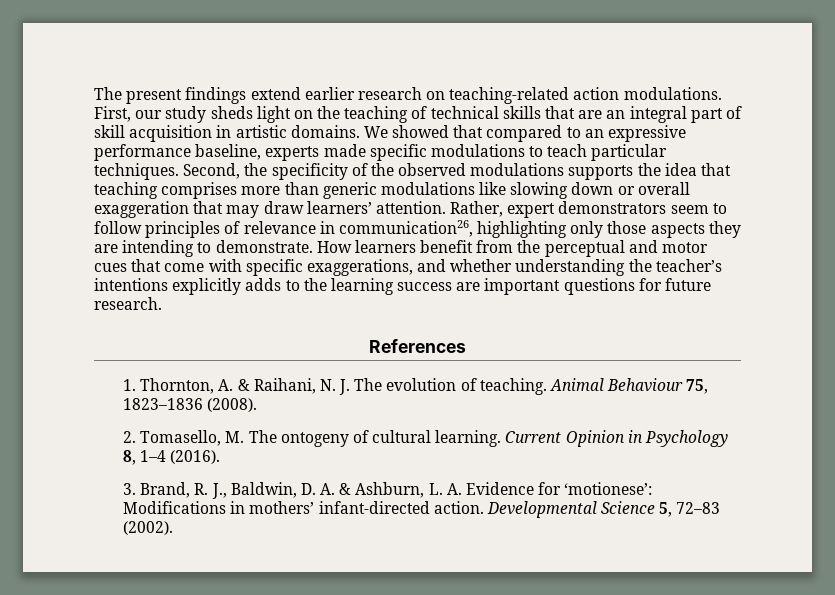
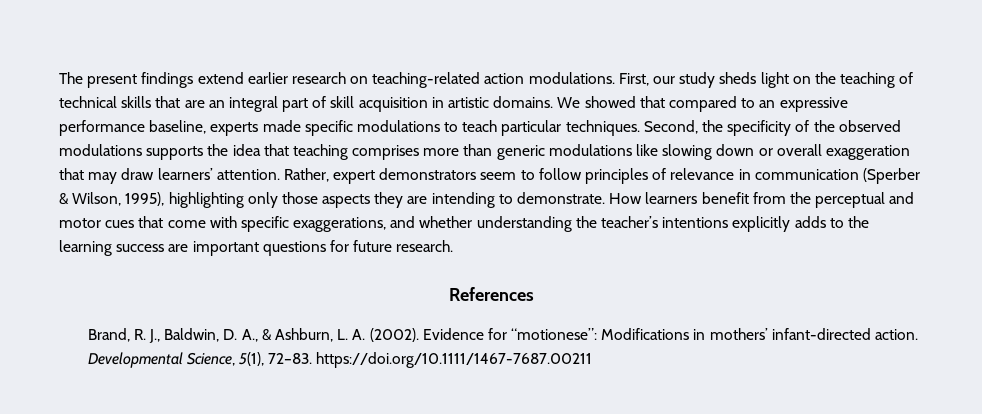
- Rather, expert demonstrators seem to follow principles of relevance in communication26, highlighting only those aspects they are intending to demonstrate.
+ Rather, expert demonstrators seem to follow principles of relevance in communication (Sperber & Wilson, 1995), highlighting only those aspects they are intending to demonstrate.
- 1. Thornton, A. & Raihani, N. J. The evolution of teaching. Animal Behaviour 75, 1823–1836 (2008).
- 2. Tomasello, M. The ontogeny of cultural learning. Current Opinion in Psychology 8, 1–4 (2016).
- 3. Brand, R. J., Baldwin, D. A. & Ashburn, L. A. Evidence for ‘motionese’: Modifications in mothers’ infant-directed action.
+ Brand, R. J., Baldwin, D. A., & Ashburn, L. A. (2002). Evidence for “motionese”: Modifications in mothers’ infant-directed action.
- Developmental Science 5, 72–83 (2002).
+ Developmental Science, 5(1), 72–83. https://doi.org/10.1111/1467-7687.00211

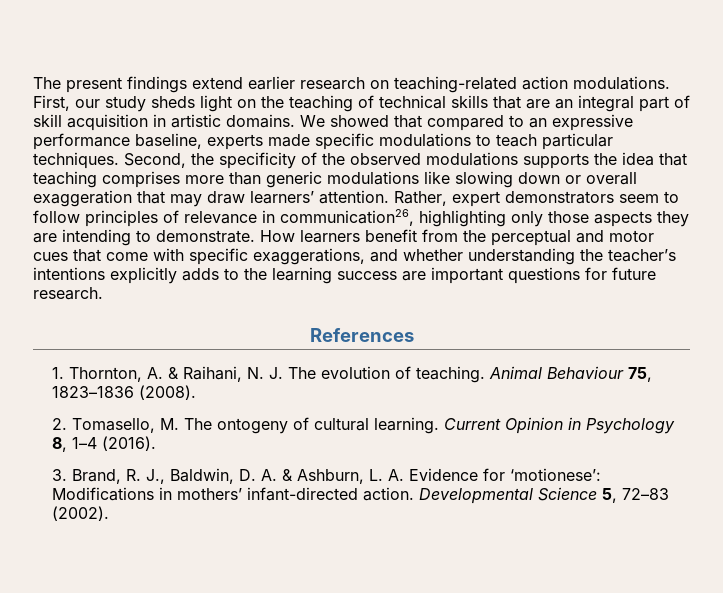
- Rather, expert demonstrators seem to follow principles of relevance in communication (Sperber & Wilson, 1995), highlighting only those aspects they are intending to demonstrate.
+ Rather, expert demonstrators seem to follow principles of relevance in communication26, highlighting only those aspects they are intending to demonstrate.
- Brand, R. J., Baldwin, D. A., & Ashburn, L. A. (2002). Evidence for “motionese”: Modifications in mothers’ infant-directed action.
+ 1. Thornton, A. & Raihani, N. J. The evolution of teaching. Animal Behaviour 75, 1823–1836 (2008).
+ 2. Tomasello, M. The ontogeny of cultural learning. Current Opinion in Psychology 8, 1–4 (2016).
+ 3. Brand, R. J., Baldwin, D. A. & Ashburn, L. A. Evidence for ‘motionese’: Modifications in mothers’ infant-directed action.
- Developmental Science, 5(1), 72–83. https://doi.org/10.1111/1467-7687.00211
+ Developmental Science 5, 72–83 (2002).

